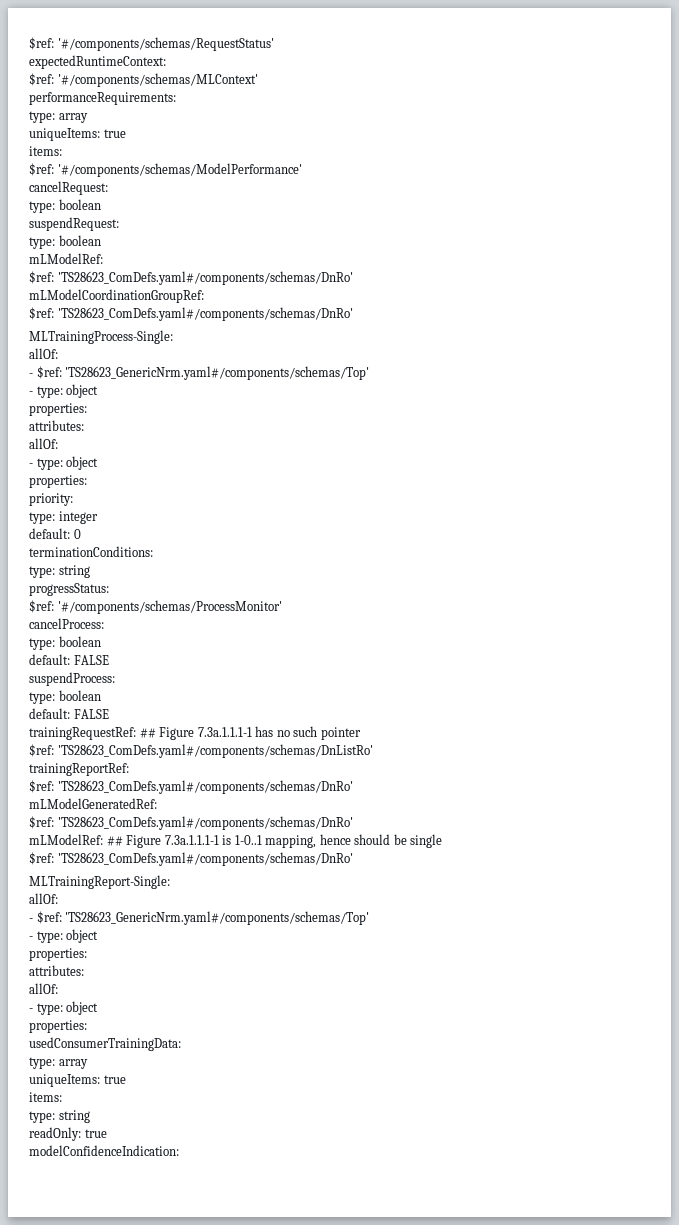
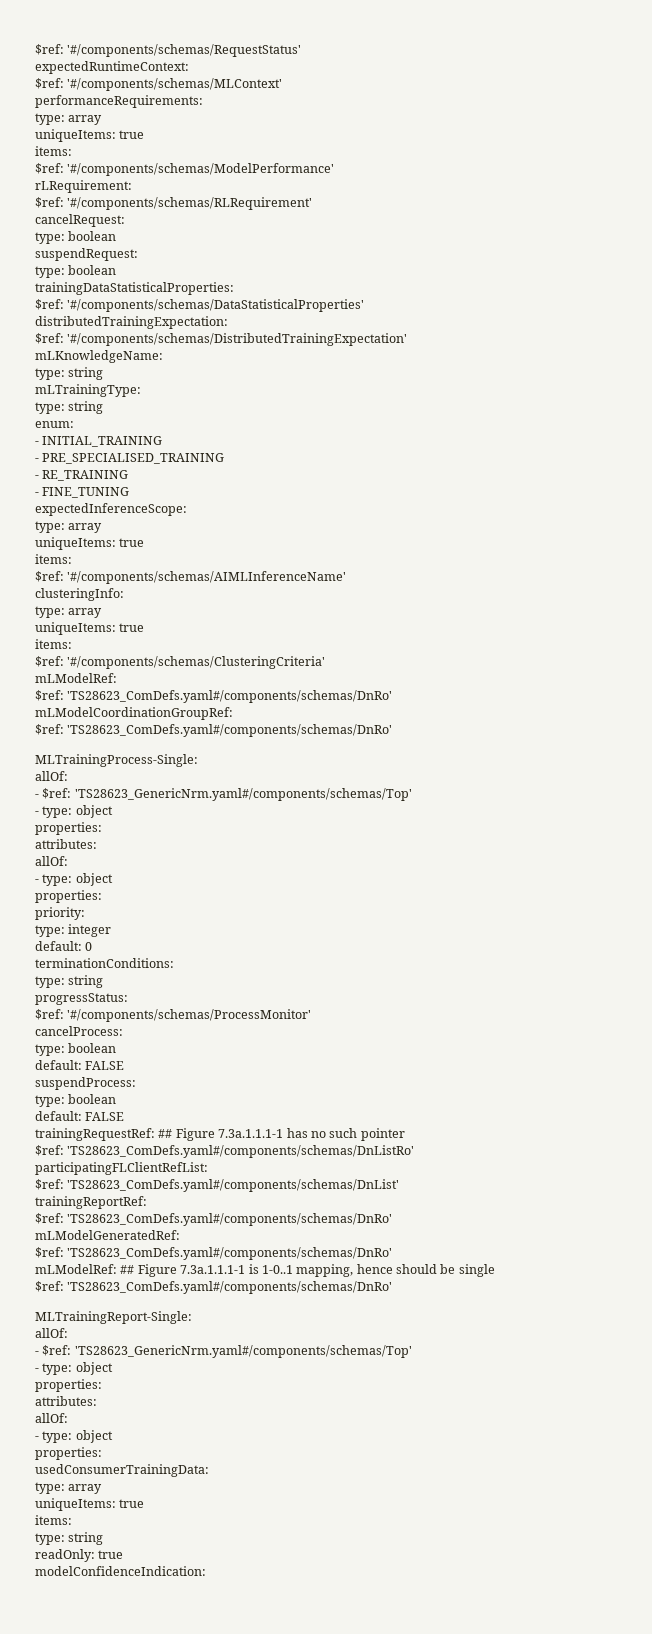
+ rLRequirement:
+ $ref: '#/components/schemas/RLRequirement'
+ trainingDataStatisticalProperties:
+ $ref: '#/components/schemas/DataStatisticalProperties'
+ distributedTrainingExpectation:
+ $ref: '#/components/schemas/DistributedTrainingExpectation'
+ mLKnowledgeName:
+ type: string
+ mLTrainingType:
+ type: string
+ enum:
+ - INITIAL_TRAINING
+ - PRE_SPECIALISED_TRAINING
+ - RE_TRAINING
+ - FINE_TUNING
+ expectedInferenceScope:
+ type: array
+ uniqueItems: true
+ items:
+ $ref: '#/components/schemas/AIMLInferenceName'
+ clusteringInfo:
+ type: array
+ uniqueItems: true
+ items:
+ $ref: '#/components/schemas/ClusteringCriteria'
+ participatingFLClientRefList:
+ $ref: 'TS28623_ComDefs.yaml#/components/schemas/DnList'

